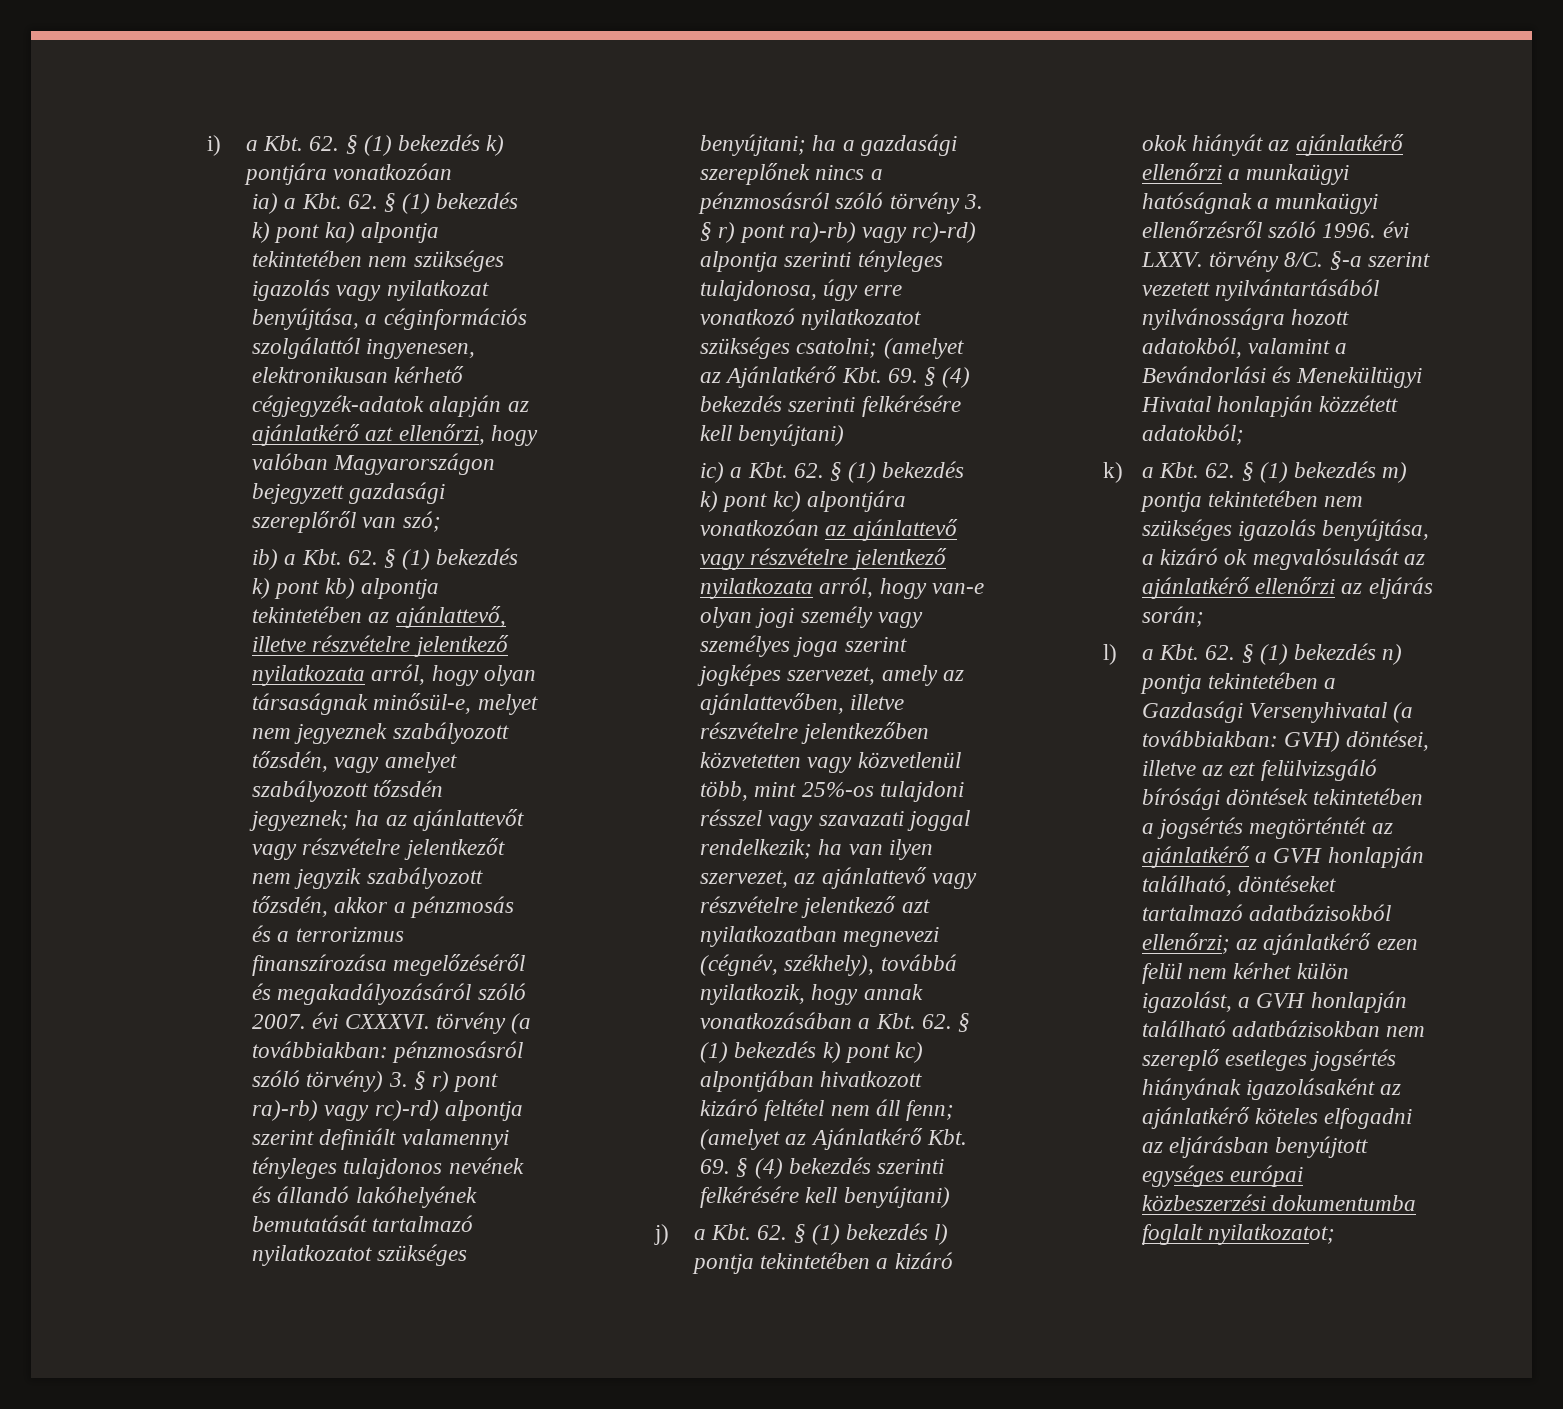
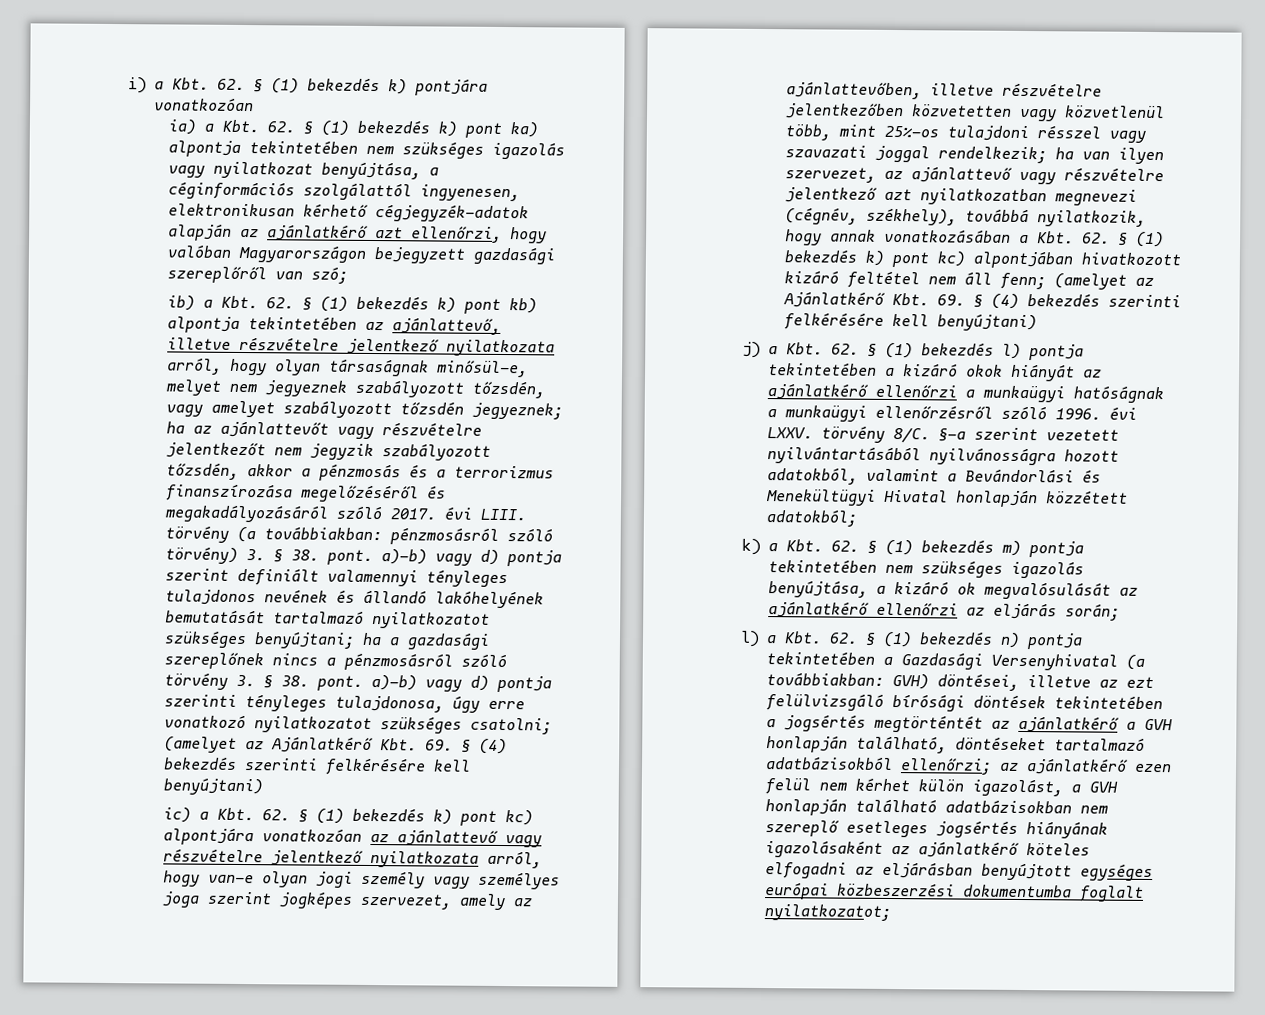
- ha az ajánlattevőt vagy részvételre jelentkezőt nem jegyzik szabályozott tőzsdén, akkor a pénzmosás és a terrorizmus finanszírozása megelőzéséről és megakadályozásáról szóló 2007. évi CXXXVI. törvény (a továbbiakban:
+ ha az ajánlattevőt vagy részvételre jelentkezőt nem jegyzik szabályozott tőzsdén, akkor a pénzmosás és a terrorizmus finanszírozása megelőzéséről és megakadályozásáról szóló 2017. évi LIII. törvény (a továbbiakban:
- pénzmosásról szóló törvény) 3. § r) pont ra)-rb) vagy rc)-rd) alpontja szerint definiált valamennyi tényleges tulajdonos nevének és állandó lakóhelyének bemutatását tartalmazó nyilatkozatot szükséges benyújtani;
+ pénzmosásról szóló törvény) 3. § 38. pont. a)-b) vagy d) pontja szerint definiált valamennyi tényleges tulajdonos nevének és állandó lakóhelyének bemutatását tartalmazó nyilatkozatot szükséges benyújtani;
- ha a gazdasági szereplőnek nincs a pénzmosásról szóló törvény 3. § r) pont ra)-rb) vagy rc)-rd) alpontja szerinti tényleges tulajdonosa, úgy erre vonatkozó nyilatkozatot szükséges csatolni;
+ ha a gazdasági szereplőnek nincs a pénzmosásról szóló törvény 3. § 38. pont. a)-b) vagy d) pontja szerinti tényleges tulajdonosa, úgy erre vonatkozó nyilatkozatot szükséges csatolni;

